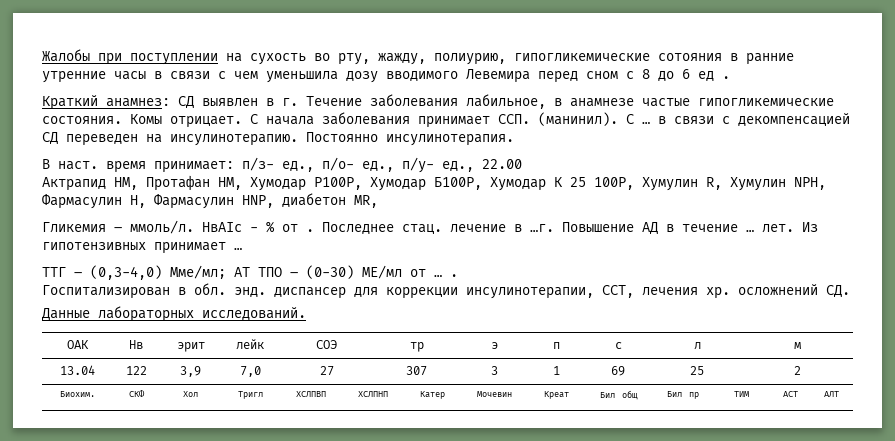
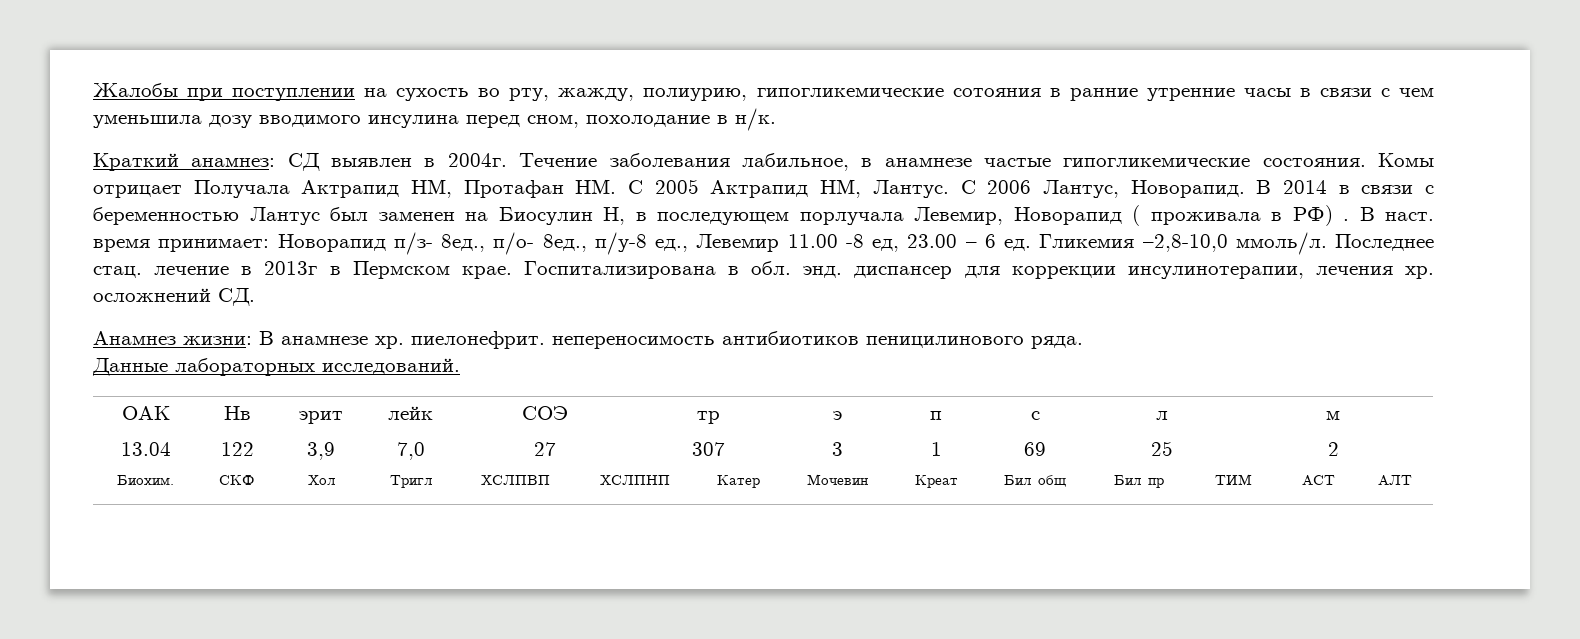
- Жалобы при поступлении на сухость во рту, жажду, полиурию, гипогликемические сотояния в ранние утренние часы в связи с чем уменьшила дозу вводимого Левемира перед сном с 8 до 6 ед .
+ Жалобы при поступлении на сухость во рту, жажду, полиурию, гипогликемические сотояния в ранние утренние часы в связи с чем уменьшила дозу вводимого инсулина перед сном, похолодание в н/к.
- Краткий анамнез: СД выявлен в г. Течение заболевания лабильное, в анамнезе частые гипогликемические состояния.
+ Краткий анамнез: СД выявлен в 2004г. Течение заболевания лабильное, в анамнезе частые гипогликемические состояния.
- Комы отрицает. С начала заболевания принимает ССП. (манинил). С … в связи с декомпенсацией СД переведен на инсулинотерапию. Постоянно инсулинотерапия.
- В наст. время принимает: п/з- ед., п/о- ед., п/у- ед., 22.00
- Актрапид НМ, Протафан НМ, Хумодар Р100Р, Хумодар Б100Р, Хумодар К 25 100Р, Хумулин R, Хумулин NРН, Фармасулин Н, Фармасулин НNР, диабетон МR,
- Гликемия – ммоль/л. НвАIс - % от . Последнее стац. лечение в …г. Повышение АД в течение … лет. Из гипотензивных принимает …
- ТТГ – (0,3-4,0) Мме/мл; АТ ТПО – (0-30) МЕ/мл от … .
- Госпитализирован в обл. энд. диспансер для коррекции инсулинотерапии, ССТ, лечения хр. осложнений СД.
+ Комы отрицает Получала Актрапид НМ, Протафан НМ. С 2005 Актрапид НМ, Лантус. С 2006 Лантус, Новорапид. В 2014 в связи с беременностью Лантус был заменен на Биосулин Н, в последующем порлучала Левемир, Новорапид ( проживала в РФ) . В наст. время принимает: Новорапид п/з- 8ед., п/о- 8ед., п/у-8 ед., Левемир 11.00 -8 ед, 23.00 – 6 ед. Гликемия –2,8-10,0 ммоль/л. Последнее стац. лечение в 2013г в Пермском крае. Госпитализирована в обл. энд. диспансер для коррекции инсулинотерапии, лечения хр. осложнений СД.
+ Анамнез жизни: В анамнезе хр. пиелонефрит. непереносимость антибиотиков пеницилинового ряда.

